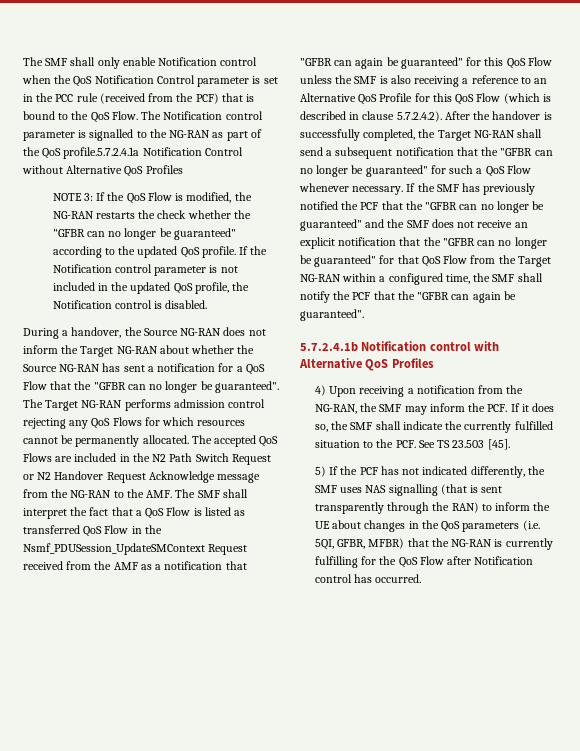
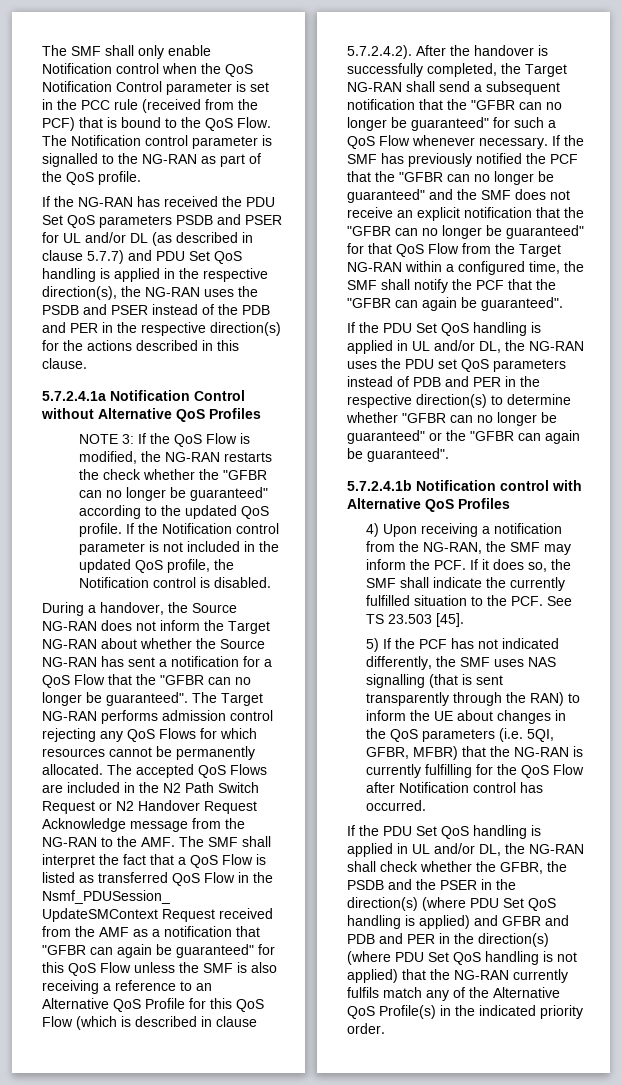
- The Notification control parameter is signalled to the NG-RAN as part of the QoS profile.5.7.2.4.1a Notification Control without Alternative QoS Profiles
+ The Notification control parameter is signalled to the NG-RAN as part of the QoS profile.
+ If the NG-RAN has received the PDU Set QoS parameters PSDB and PSER for UL and/or DL (as described in clause 5.7.7) and PDU Set QoS handling is applied in the respective direction(s), the NG-RAN uses the PSDB and PSER instead of the PDB and PER in the respective direction(s) for the actions described in this clause.
+ 5.7.2.4.1a Notification Control without Alternative QoS Profiles
+ If the PDU Set QoS handling is applied in UL and/or DL, the NG-RAN uses the PDU set QoS parameters instead of PDB and PER in the respective direction(s) to determine whether "GFBR can no longer be guaranteed" or the "GFBR can again be guaranteed".
+ If the PDU Set QoS handling is applied in UL and/or DL, the NG-RAN shall check whether the GFBR, the PSDB and the PSER in the direction(s) (where PDU Set QoS handling is applied) and GFBR and PDB and PER in the direction(s) (where PDU Set QoS handling is not applied) that the NG-RAN currently fulfils match any of the Alternative QoS Profile(s) in the indicated priority order.

